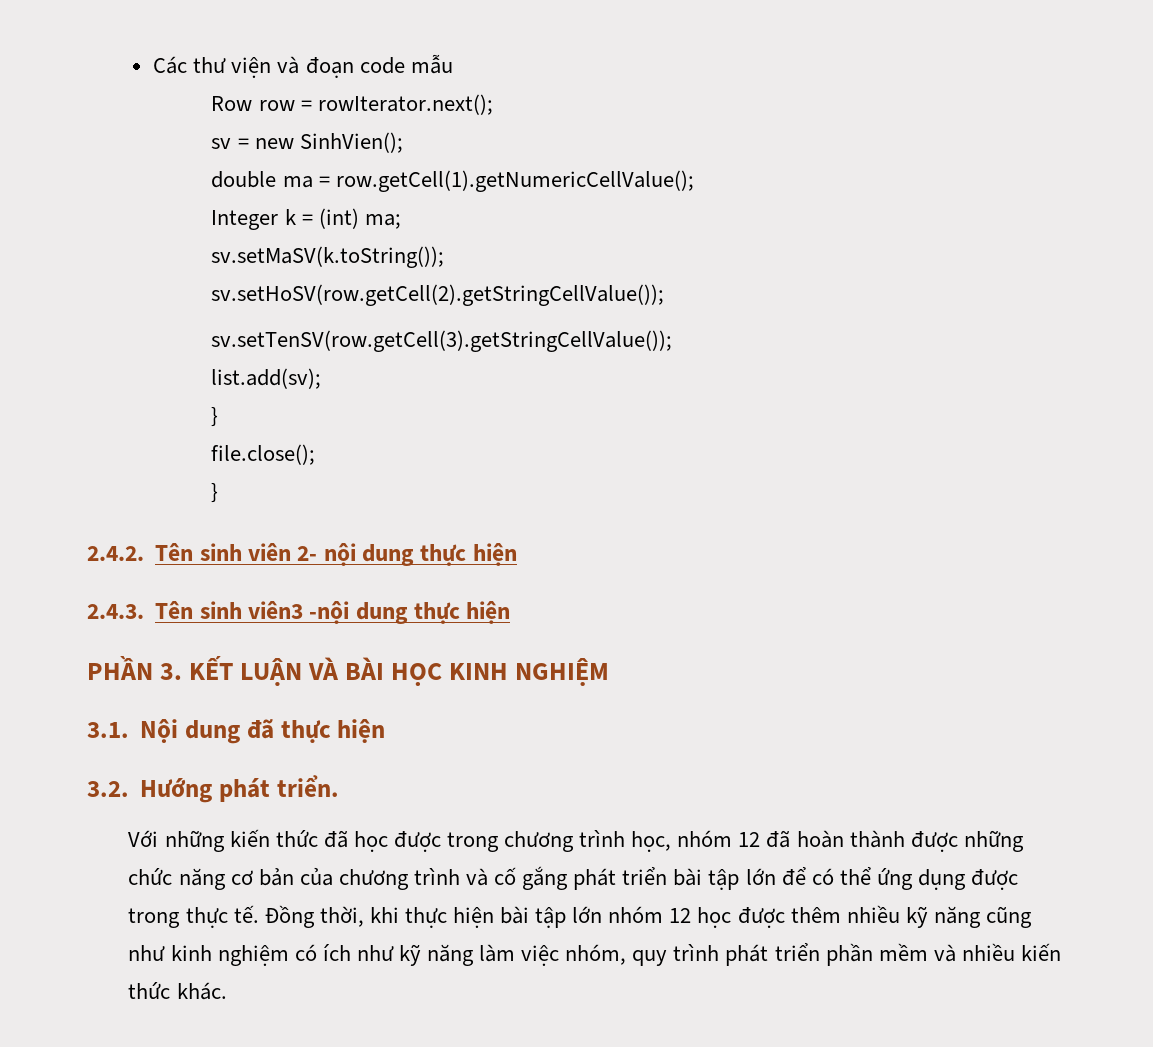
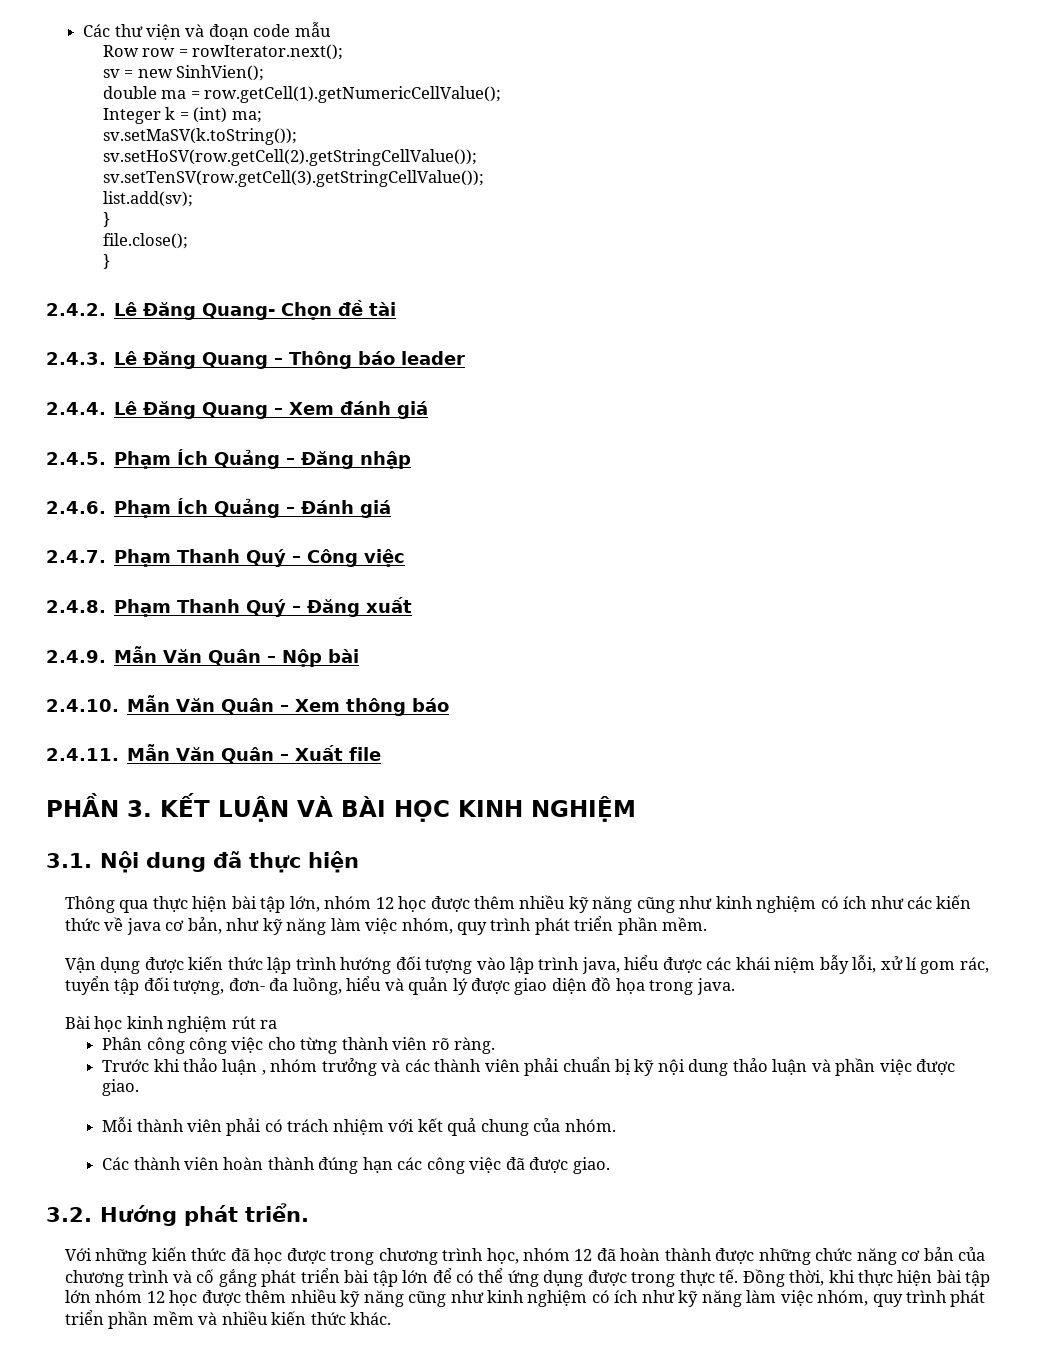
- 2.4.2. Tên sinh viên 2- nội dung thực hiện
- 2.4.3. Tên sinh viên3 -nội dung thực hiện
+ 2.4.2. Lê Đăng Quang- Chọn đề tài
+ 2.4.3. Lê Đăng Quang – Thông báo leader
+ 2.4.4. Lê Đăng Quang – Xem đánh giá
+ 2.4.5. Phạm Ích Quảng – Đăng nhập
+ 2.4.6. Phạm Ích Quảng – Đánh giá
+ 2.4.7. Phạm Thanh Quý – Công việc
+ 2.4.8. Phạm Thanh Quý – Đăng xuất
+ 2.4.9. Mẫn Văn Quân – Nộp bài
+ 2.4.10. Mẫn Văn Quân – Xem thông báo
+ 2.4.11. Mẫn Văn Quân – Xuất file
+ Thông qua thực hiện bài tập lớn, nhóm 12 học được thêm nhiều kỹ năng cũng như kinh nghiệm có ích như các kiến thức về java cơ bản, như kỹ năng làm việc nhóm, quy trình phát triển phần mềm.
+ Vận dụng được kiến thức lập trình hướng đối tượng vào lập trình java, hiểu được các khái niệm bẫy lỗi, xử lí gom rác, tuyển tập đối tượng, đơn- đa luồng, hiểu và quản lý được giao diện đồ họa trong java.
+ Bài học kinh nghiệm rút ra
+ Phân công công việc cho từng thành viên rõ ràng.
+ Trước khi thảo luận , nhóm trưởng và các thành viên phải chuẩn bị kỹ nội dung thảo luận và phần việc được giao.
+ Mỗi thành viên phải có trách nhiệm với kết quả chung của nhóm.
+ Các thành viên hoàn thành đúng hạn các công việc đã được giao.

